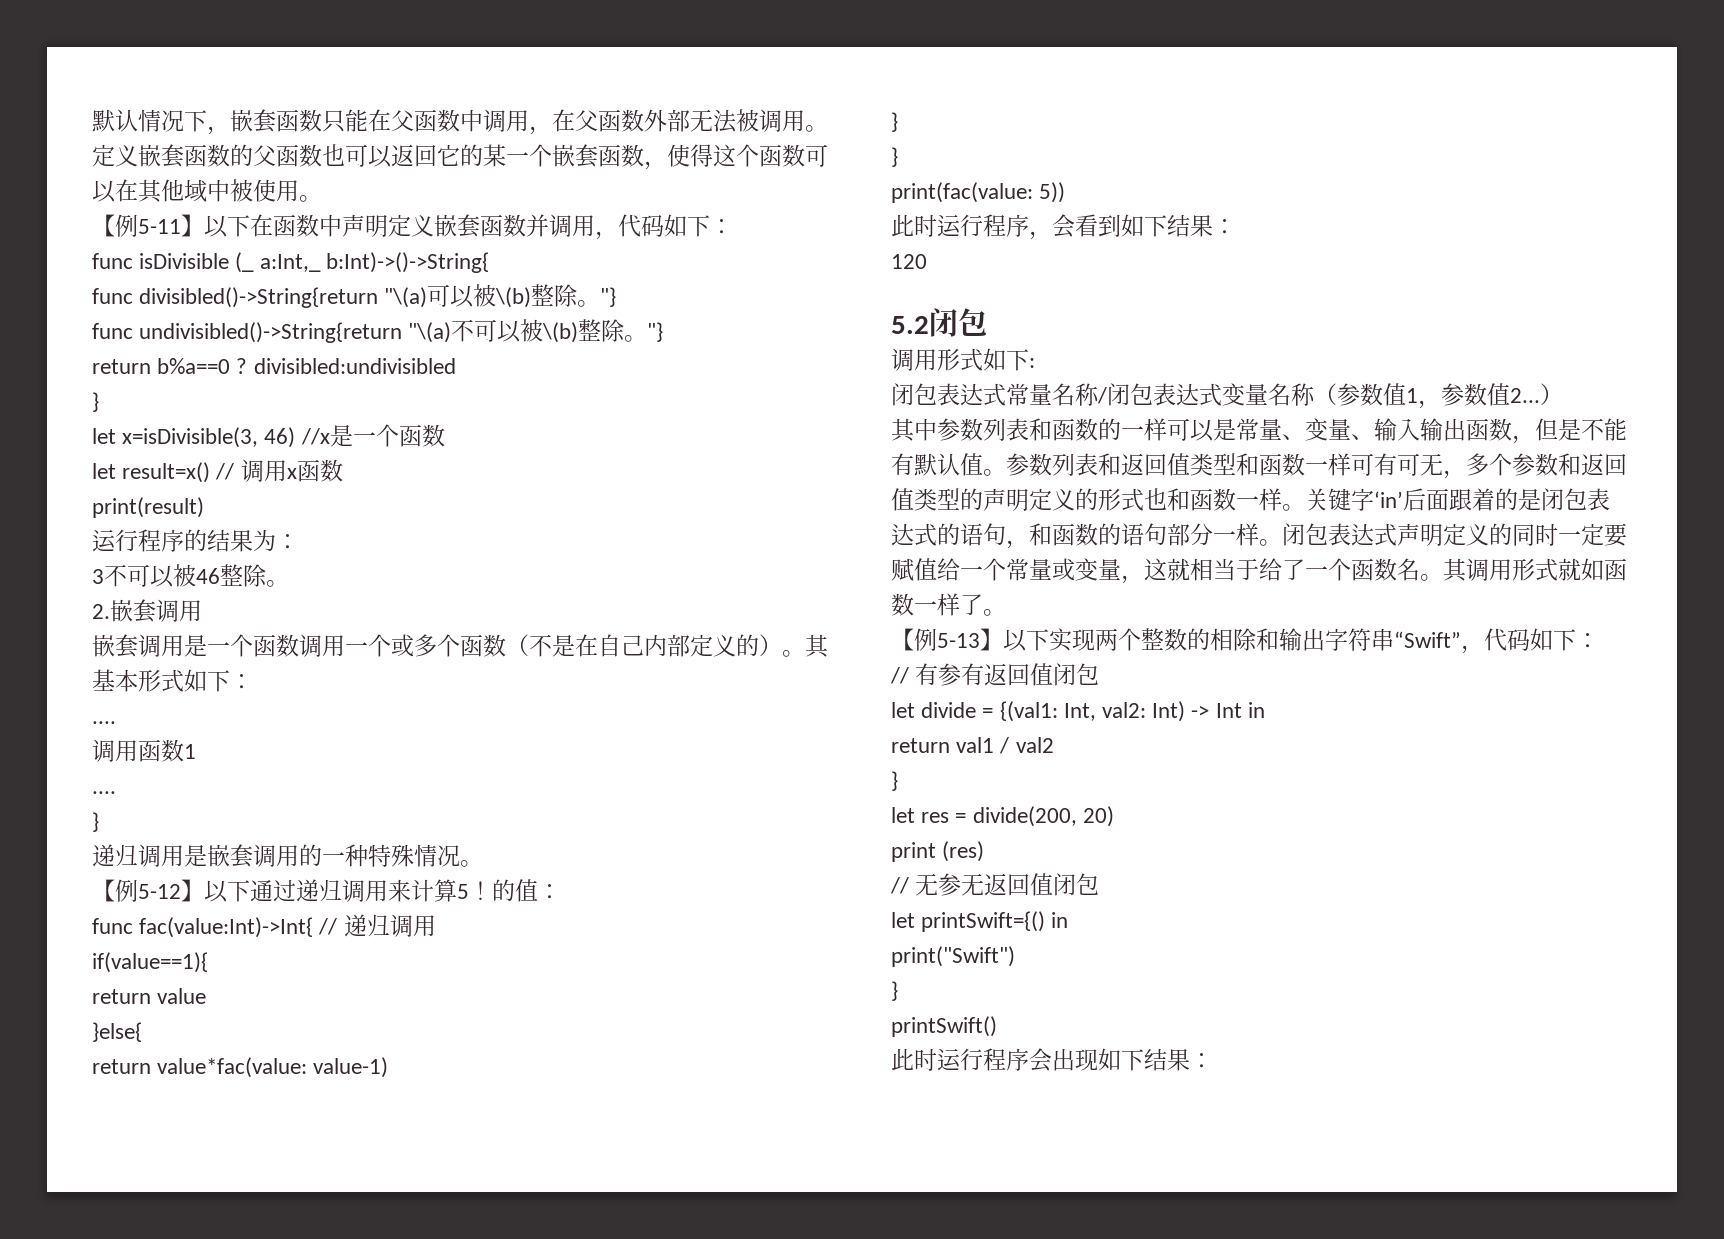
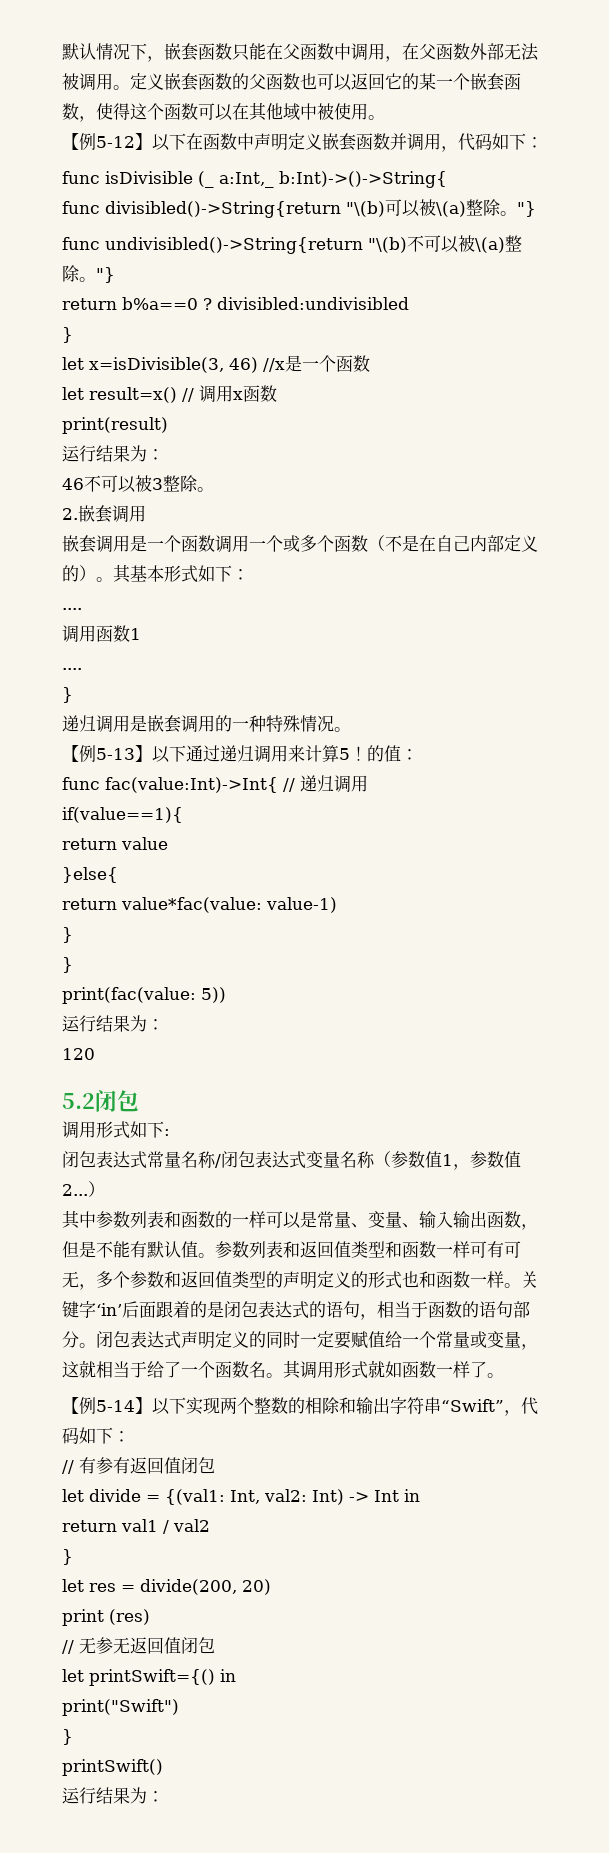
- 【例5-11】以下在函数中声明定义嵌套函数并调用，代码如下：
+ 【例5-12】以下在函数中声明定义嵌套函数并调用，代码如下：
- func divisibled()->String{return "\(a)可以被\(b)整除。
+ func divisibled()->String{return "\(b)可以被\(a)整除。
- func undivisibled()->String{return "\(a)不可以被\(b)整除。
+ func undivisibled()->String{return "\(b)不可以被\(a)整除。
  print(result)
- 运行程序的结果为：
- 3不可以被46整除。
+ 运行结果为：
+ 46不可以被3整除。
- 【例5-12】以下通过递归调用来计算5！
+ 【例5-13】以下通过递归调用来计算5！
  print(fac(value: 5))
- 此时运行程序，会看到如下结果：
+ 运行结果为：
- 关键字‘in’后面跟着的是闭包表达式的语句，和函数的语句部分一样。
+ 关键字‘in’后面跟着的是闭包表达式的语句，相当于函数的语句部分。
- 【例5-13】以下实现两个整数的相除和输出字符串“Swift”，代码如下：
+ 【例5-14】以下实现两个整数的相除和输出字符串“Swift”，代码如下：
  printSwift()
- 此时运行程序会出现如下结果：
+ 运行结果为：

